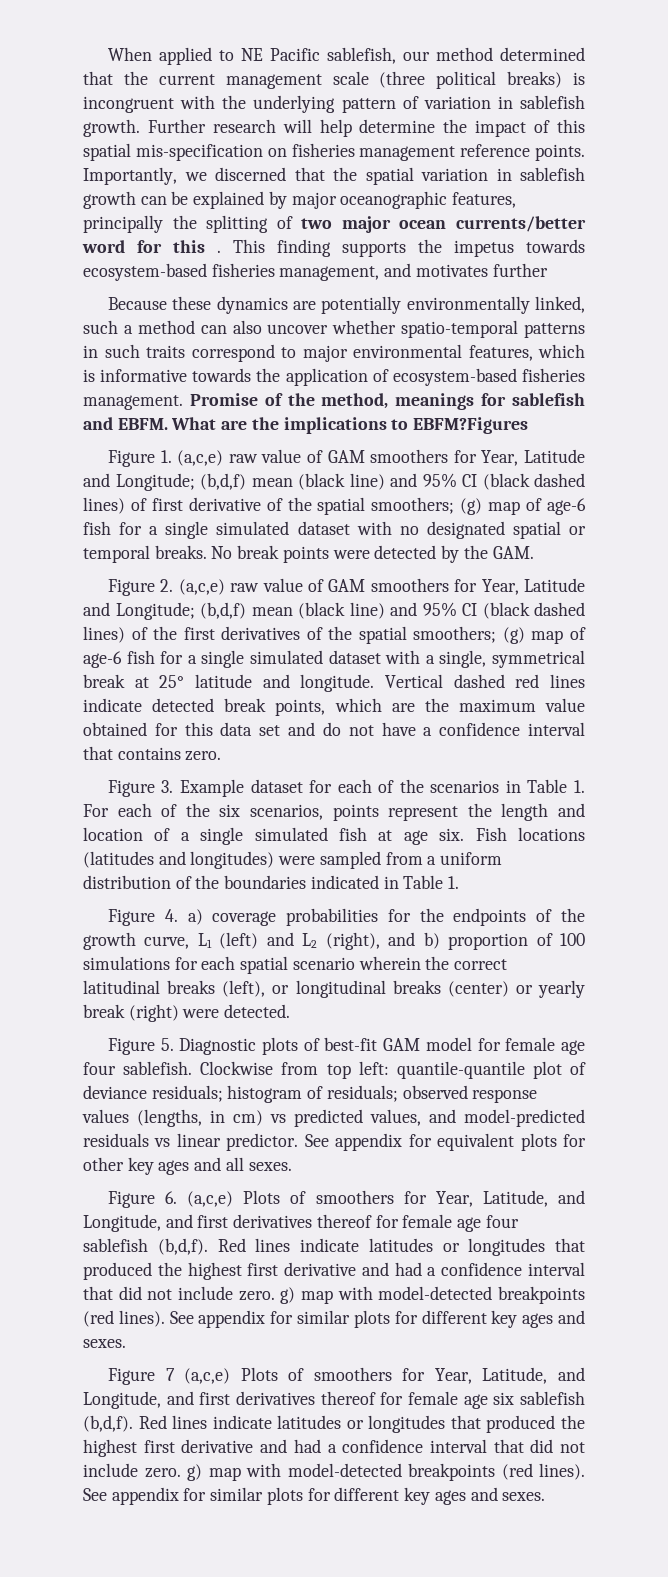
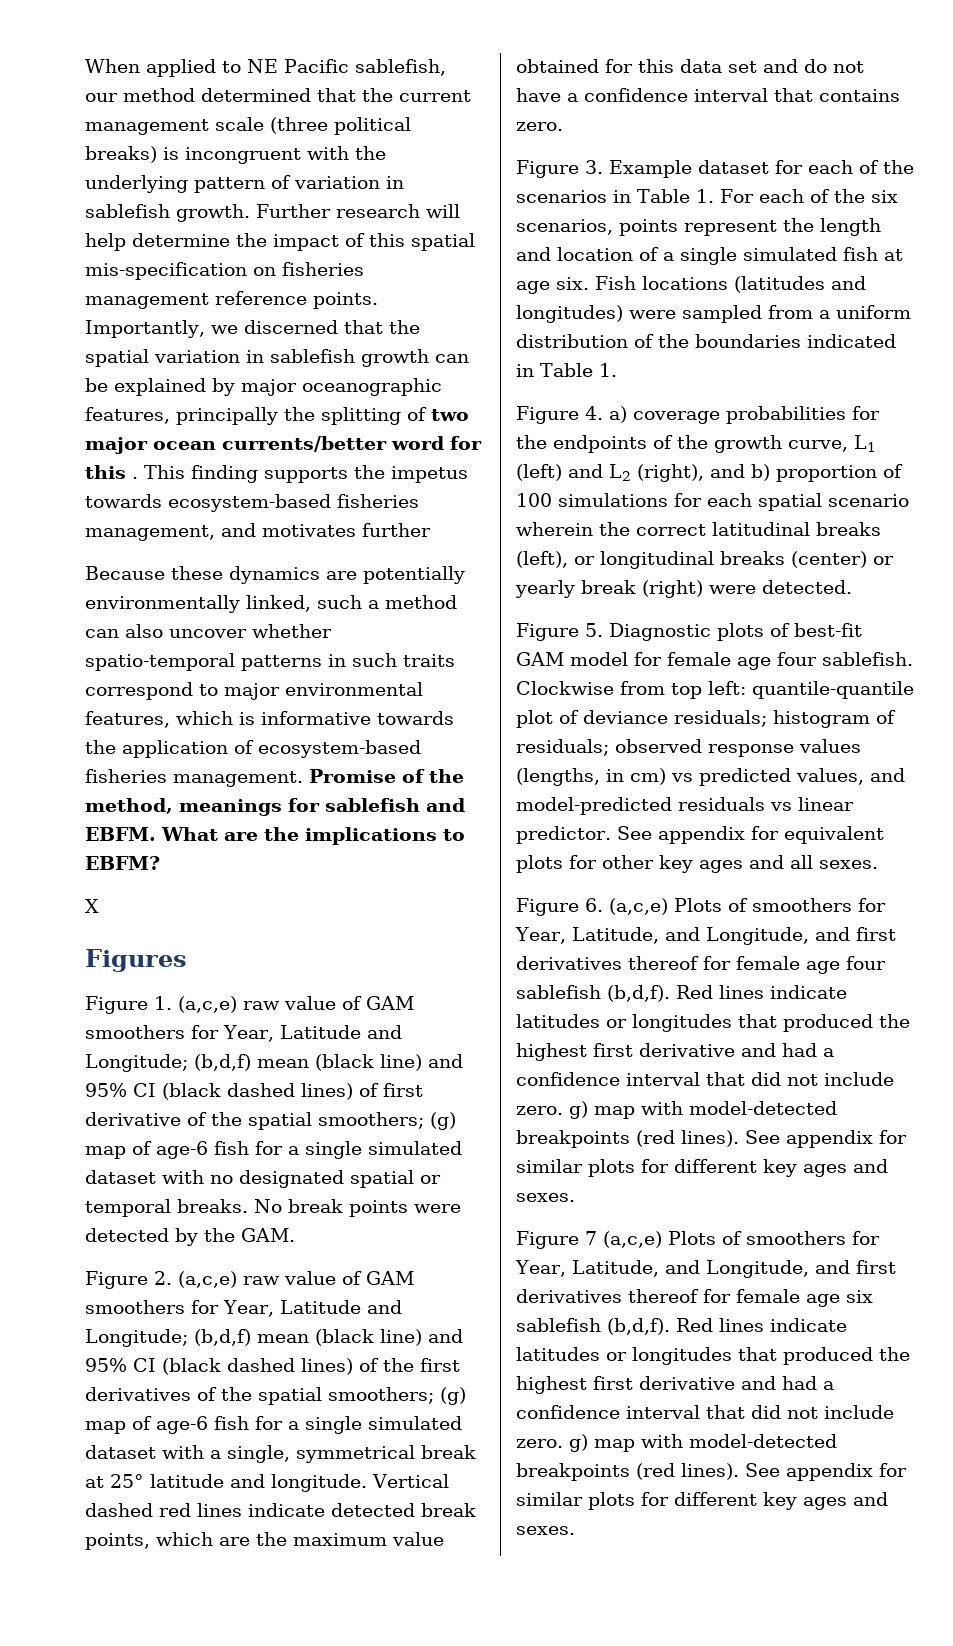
- What are the implications to EBFM?Figures
+ What are the implications to EBFM?
+ X
+ Figures

